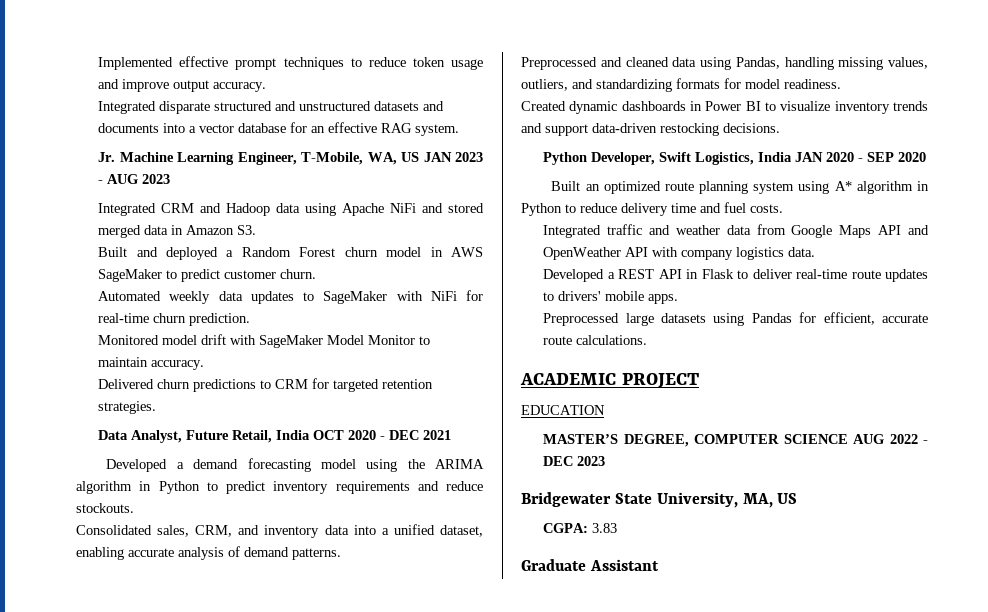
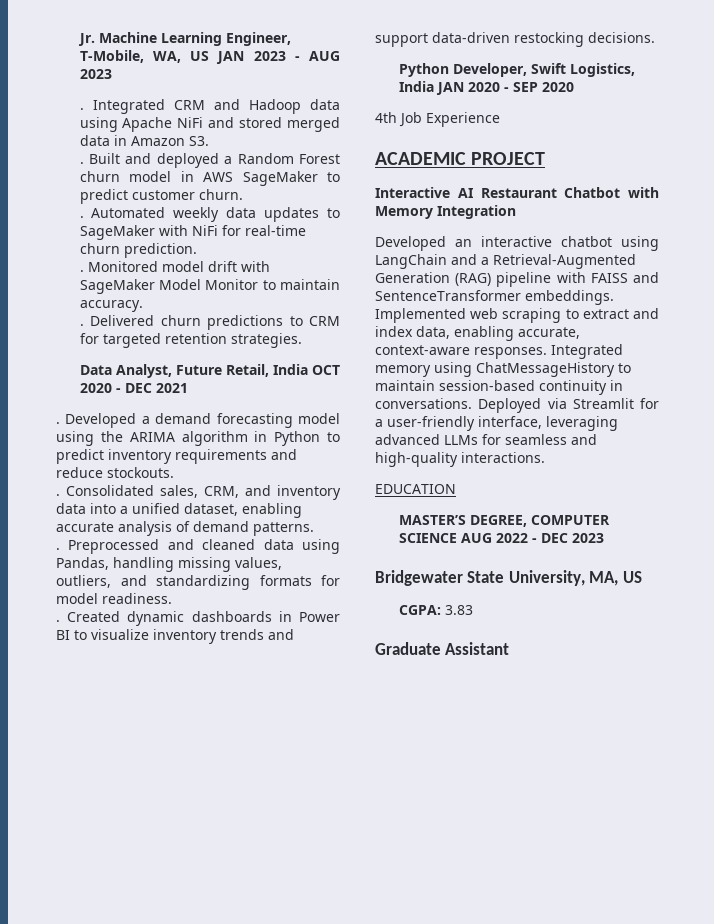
- Implemented effective prompt techniques to reduce token usage and improve output accuracy.
- Integrated disparate structured and unstructured datasets and documents into a vector database for an effective RAG system.
  Jr. Machine Learning Engineer, T-Mobile, WA, US JAN 2023 - AUG 2023
- Integrated CRM and Hadoop data using Apache NiFi and stored merged data in Amazon S3.
- Built and deployed a Random Forest churn model in AWS SageMaker to predict customer churn.
- Automated weekly data updates to SageMaker with NiFi for real-time churn prediction.
- Monitored model drift with SageMaker Model Monitor to maintain accuracy.
- Delivered churn predictions to CRM for targeted retention strategies.
+ . Integrated CRM and Hadoop data using Apache NiFi and stored merged data in Amazon S3.
+ . Built and deployed a Random Forest churn model in AWS SageMaker to predict customer churn.
+ . Automated weekly data updates to SageMaker with NiFi for real-time churn prediction.
+ . Monitored model drift with SageMaker Model Monitor to maintain accuracy.
+ . Delivered churn predictions to CRM for targeted retention strategies.
  Data Analyst, Future Retail, India OCT 2020 - DEC 2021
- Developed a demand forecasting model using the ARIMA algorithm in Python to predict inventory requirements and reduce stockouts.
- Consolidated sales, CRM, and inventory data into a unified dataset, enabling accurate analysis of demand patterns.
- Preprocessed and cleaned data using Pandas, handling missing values, outliers, and standardizing formats for model readiness.
- Created dynamic dashboards in Power BI to visualize inventory trends and support data-driven restocking decisions.
+ . Developed a demand forecasting model using the ARIMA algorithm in Python to predict inventory requirements and reduce stockouts.
+ . Consolidated sales, CRM, and inventory data into a unified dataset, enabling accurate analysis of demand patterns.
+ . Preprocessed and cleaned data using Pandas, handling missing values, outliers, and standardizing formats for model readiness.
+ . Created dynamic dashboards in Power BI to visualize inventory trends and support data-driven restocking decisions.
- Built an optimized route planning system using A* algorithm in Python to reduce delivery time and fuel costs.
- Integrated traffic and weather data from Google Maps API and OpenWeather API with company logistics data.
- Developed a REST API in Flask to deliver real-time route updates to drivers' mobile apps.
- Preprocessed large datasets using Pandas for efficient, accurate route calculations.
+ 4th Job Experience
  ACADEMIC PROJECT
+ Interactive AI Restaurant Chatbot with Memory Integration
+ Developed an interactive chatbot using LangChain and a Retrieval-Augmented Generation (RAG) pipeline with FAISS and SentenceTransformer embeddings. Implemented web scraping to extract and index data, enabling accurate, context-aware responses. Integrated memory using ChatMessageHistory to maintain session-based continuity in conversations. Deployed via Streamlit for a user-friendly interface, leveraging advanced LLMs for seamless and high-quality interactions.

